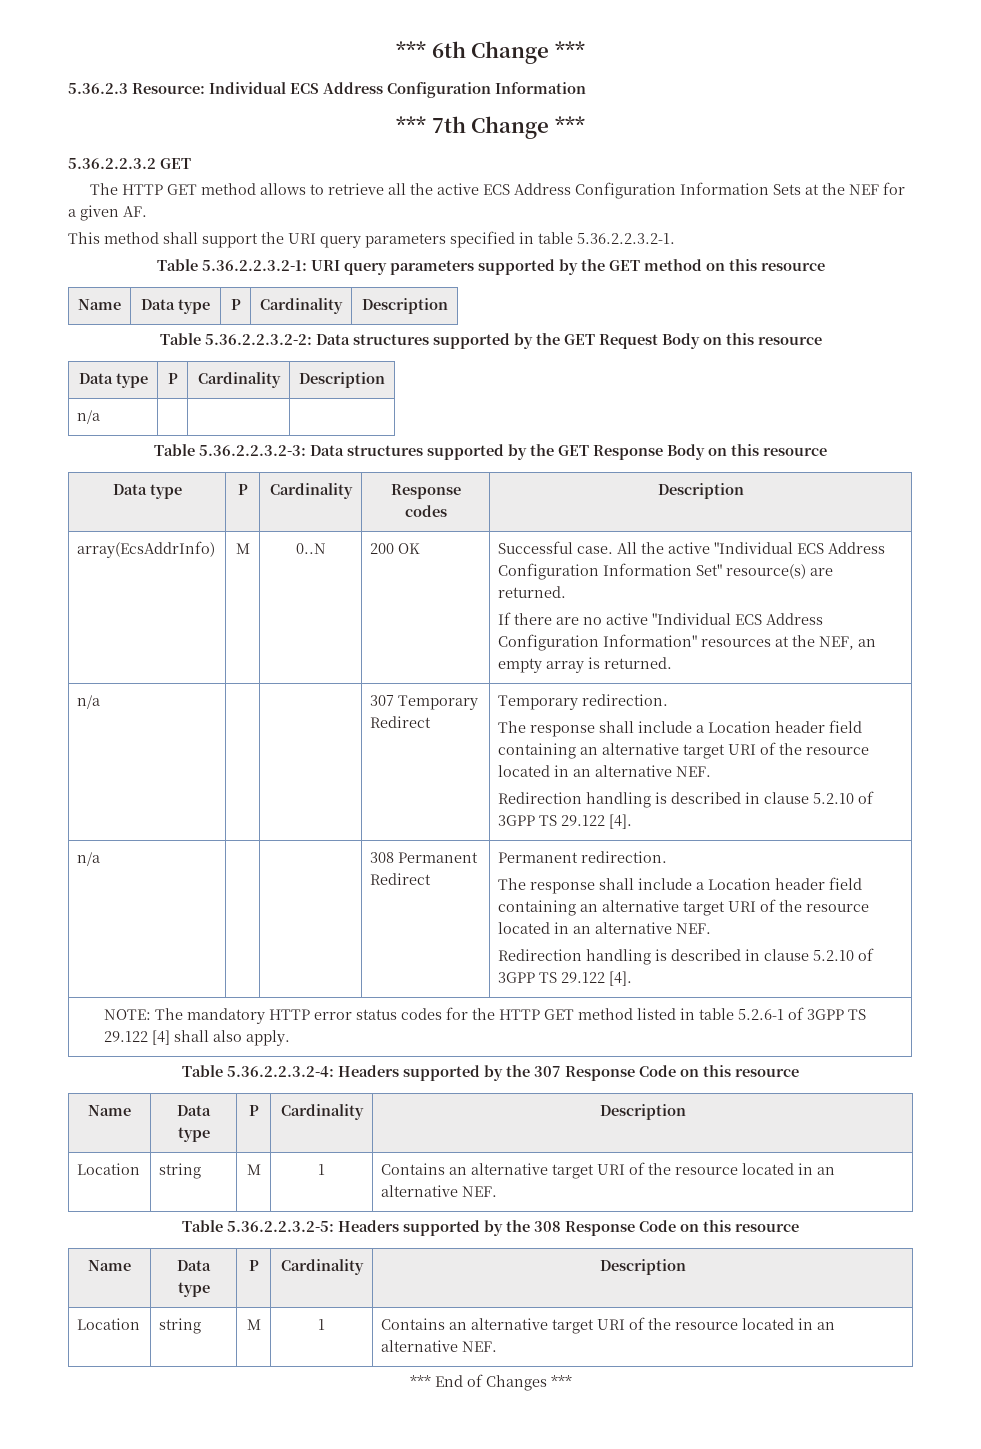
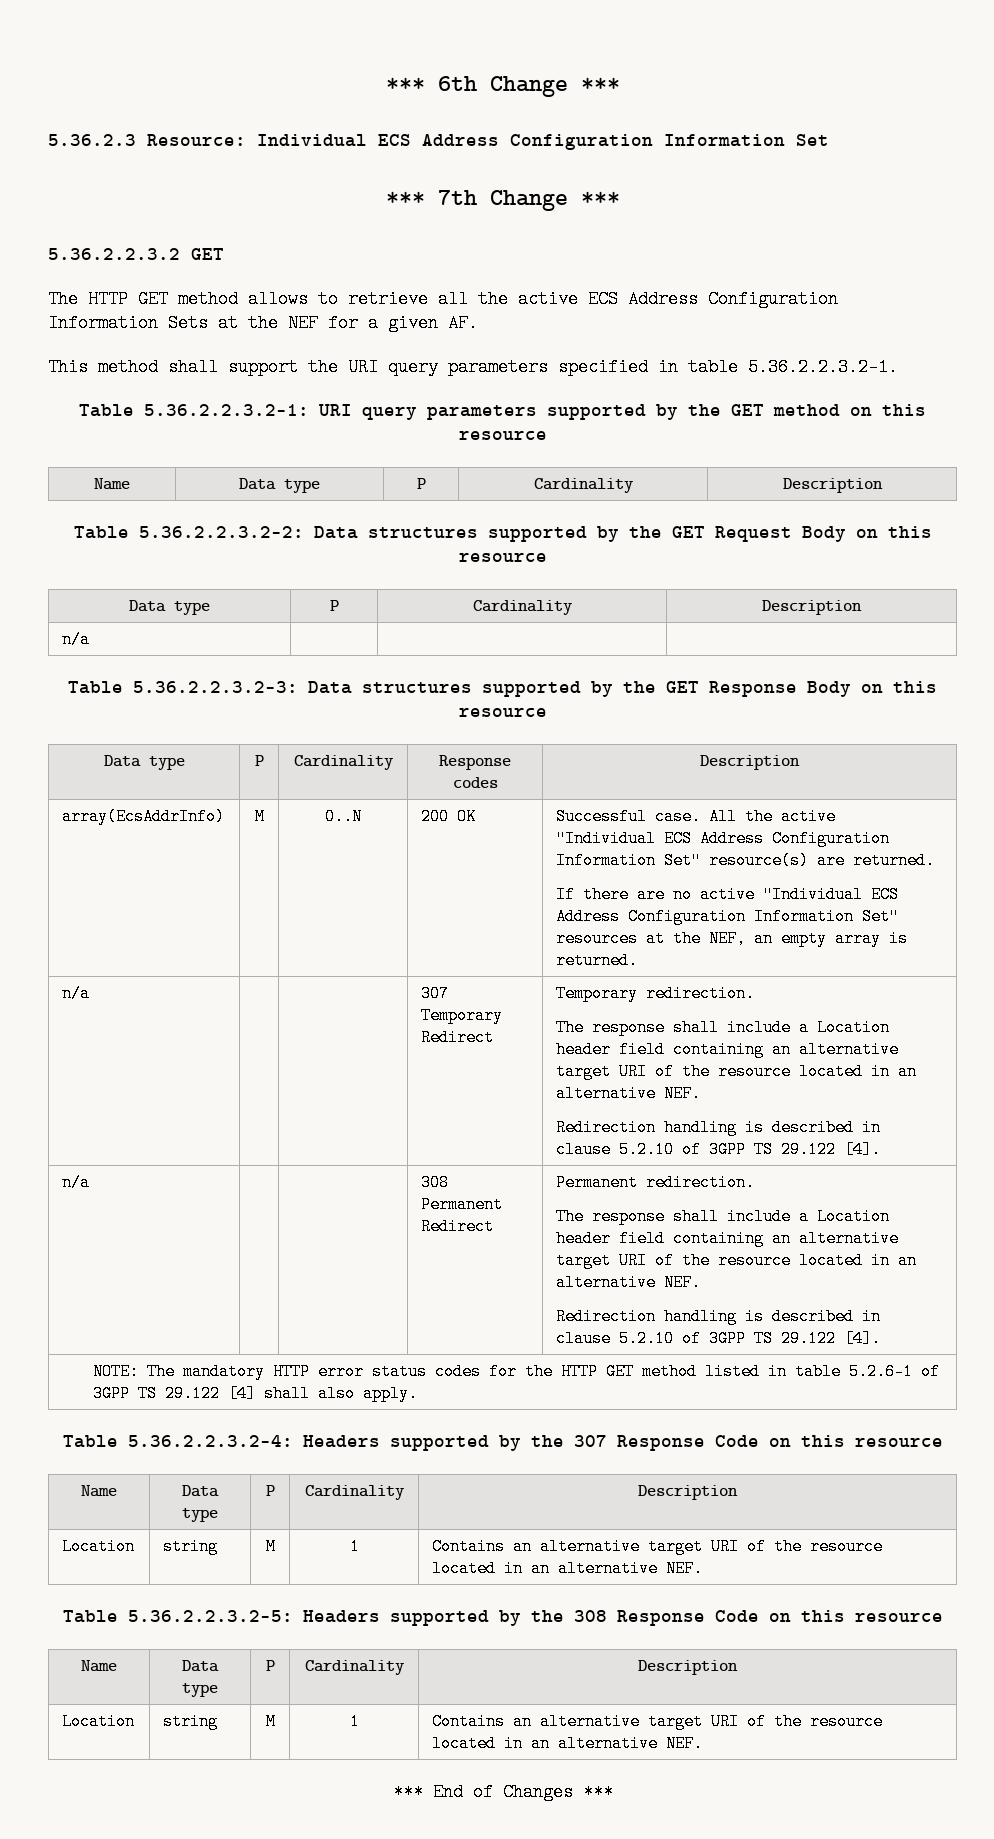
- 5.36.2.3 Resource: Individual ECS Address Configuration Information
+ 5.36.2.3 Resource: Individual ECS Address Configuration Information Set
  array(EcsAddrInfo) | M | 0..N | 200 OK | Successful case. All the active "Individual ECS Address Configuration Information Set" resource(s) are returned.
- If there are no active "Individual ECS Address Configuration Information" resources at the NEF, an empty array is returned.
+ If there are no active "Individual ECS Address Configuration Information Set" resources at the NEF, an empty array is returned.

